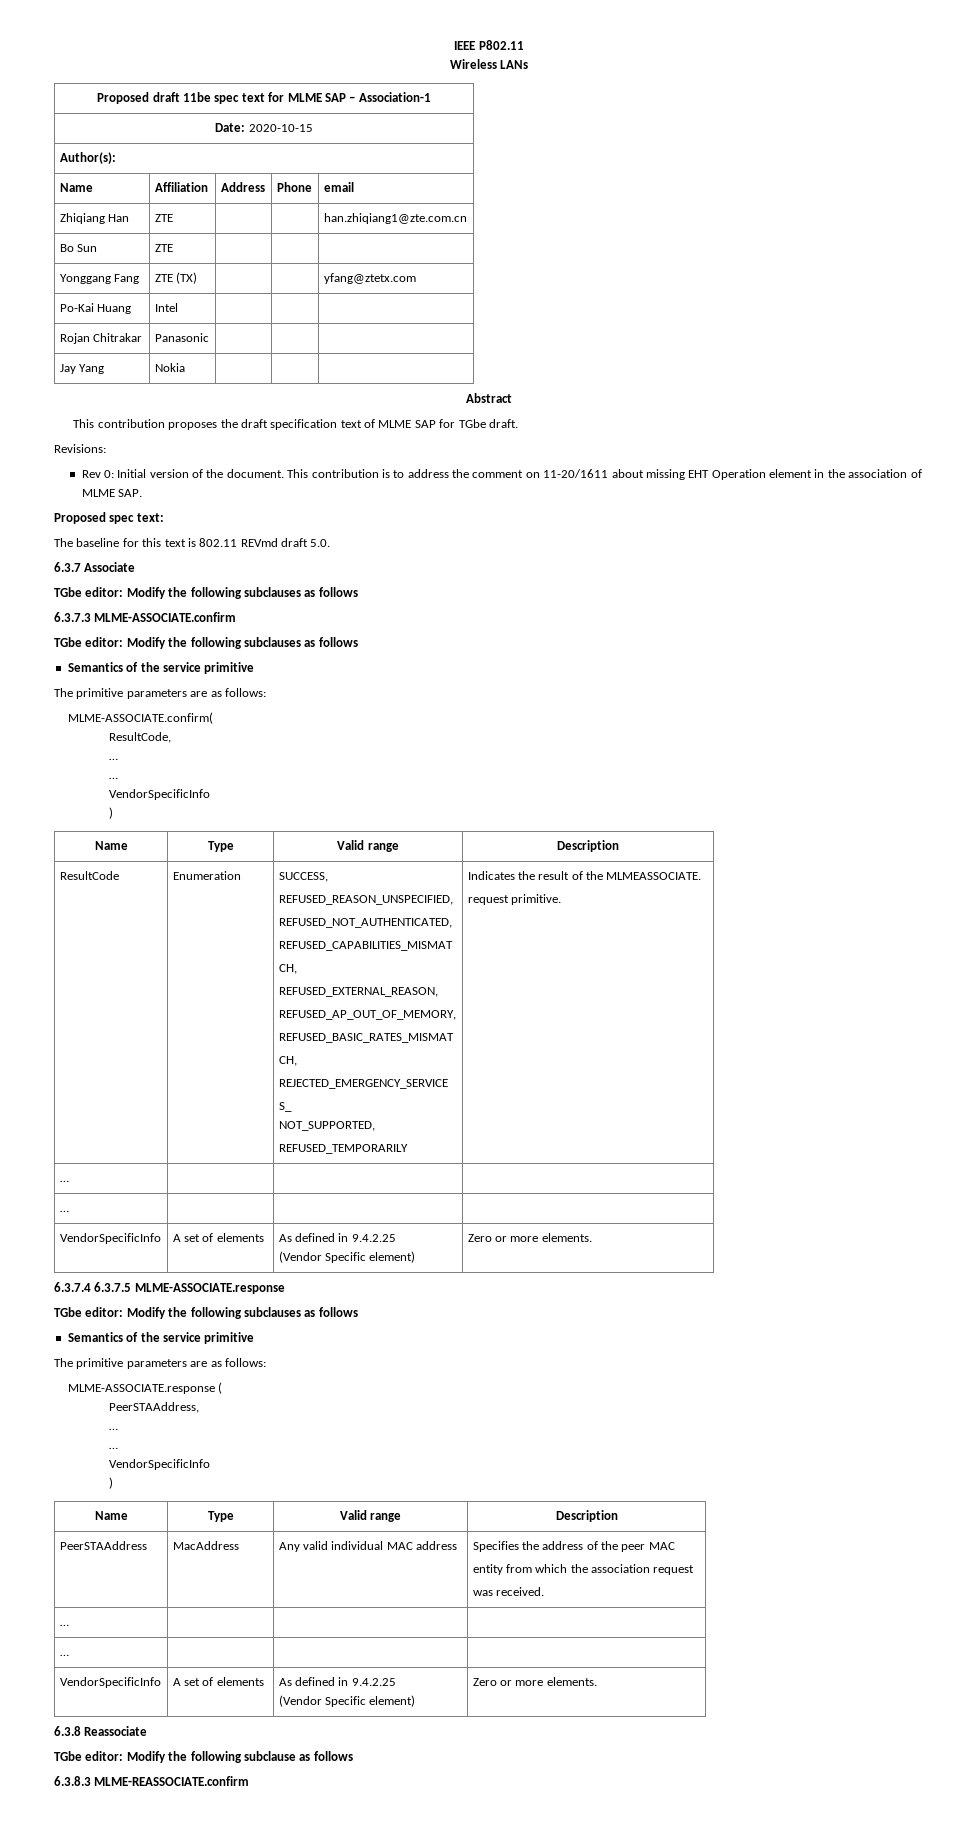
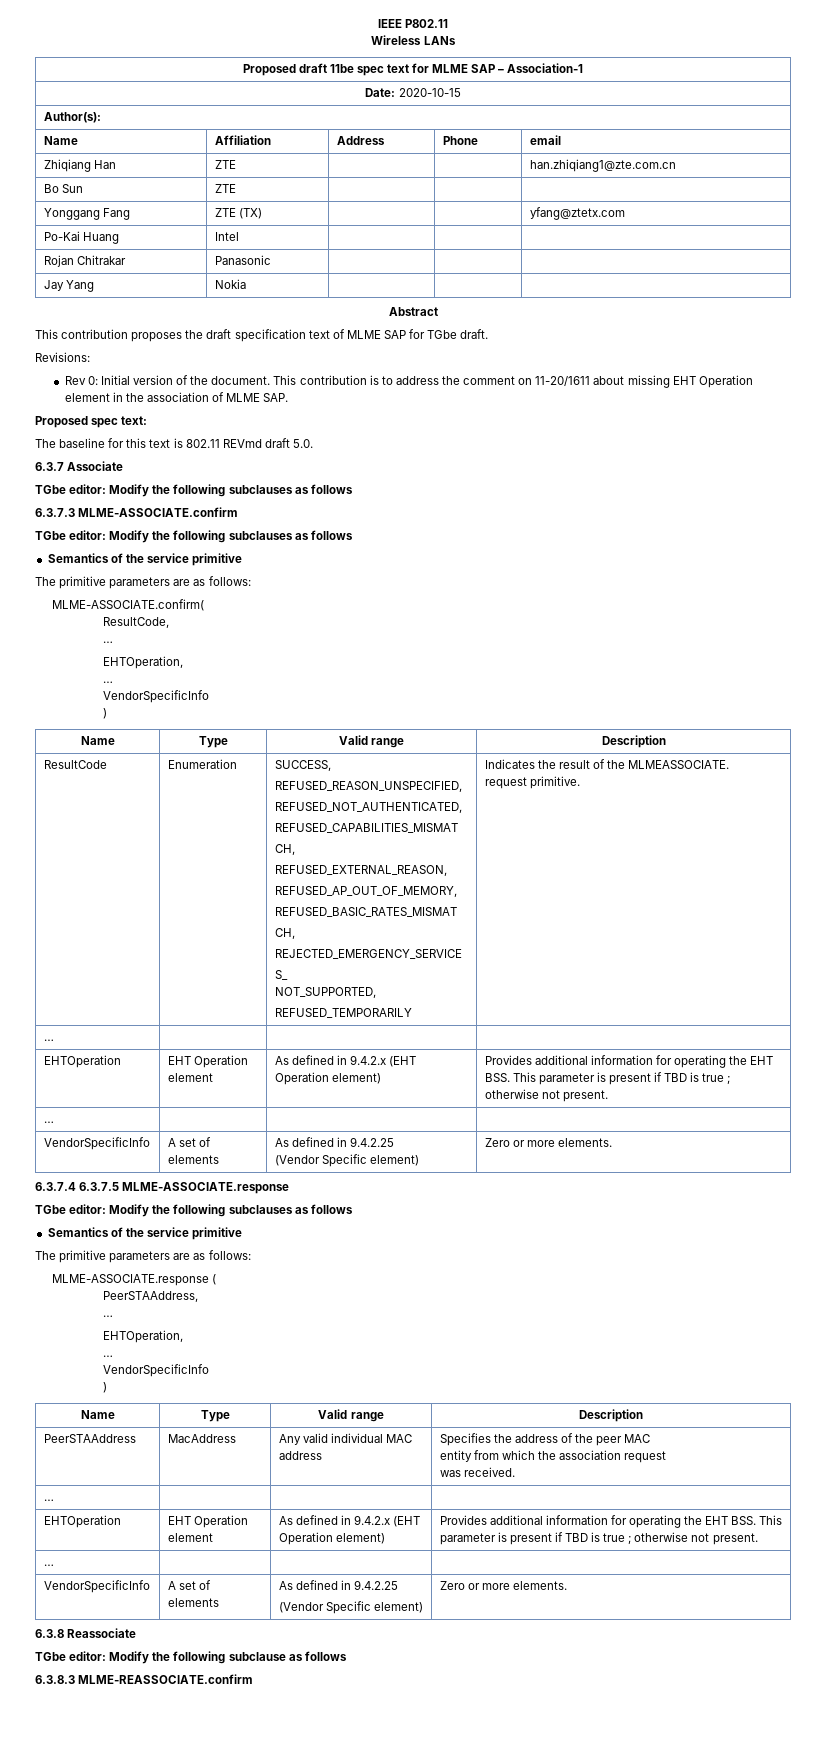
  ResultCode,
  …
+ EHTOperation,
  ResultCode | Enumeration | SUCCESS,
  REFUSED_REASON_UNSPECIFIED,
  REFUSED_NOT_AUTHENTICATED,
  REFUSED_CAPABILITIES_MISMAT
  CH,
  REFUSED_EXTERNAL_REASON,
  REFUSED_AP_OUT_OF_MEMORY,
  REFUSED_BASIC_RATES_MISMAT
  CH,
  REJECTED_EMERGENCY_SERVICE
  S_
  NOT_SUPPORTED,
  REFUSED_TEMPORARILY | Indicates the result of the MLMEASSOCIATE.
  request primitive.
  … | | |
+ EHTOperation | EHT Operation element | As defined in 9.4.2.x (EHT Operation element) | Provides additional information for operating the EHT BSS. This parameter is present if TBD is true ; otherwise not present.
  PeerSTAAddress,
  …
+ EHTOperation,
  PeerSTAAddress | MacAddress | Any valid individual MAC address | Specifies the address of the peer MAC
  entity from which the association request
  was received.
  … | | |
+ EHTOperation | EHT Operation element | As defined in 9.4.2.x (EHT Operation element) | Provides additional information for operating the EHT BSS. This parameter is present if TBD is true ; otherwise not present.

